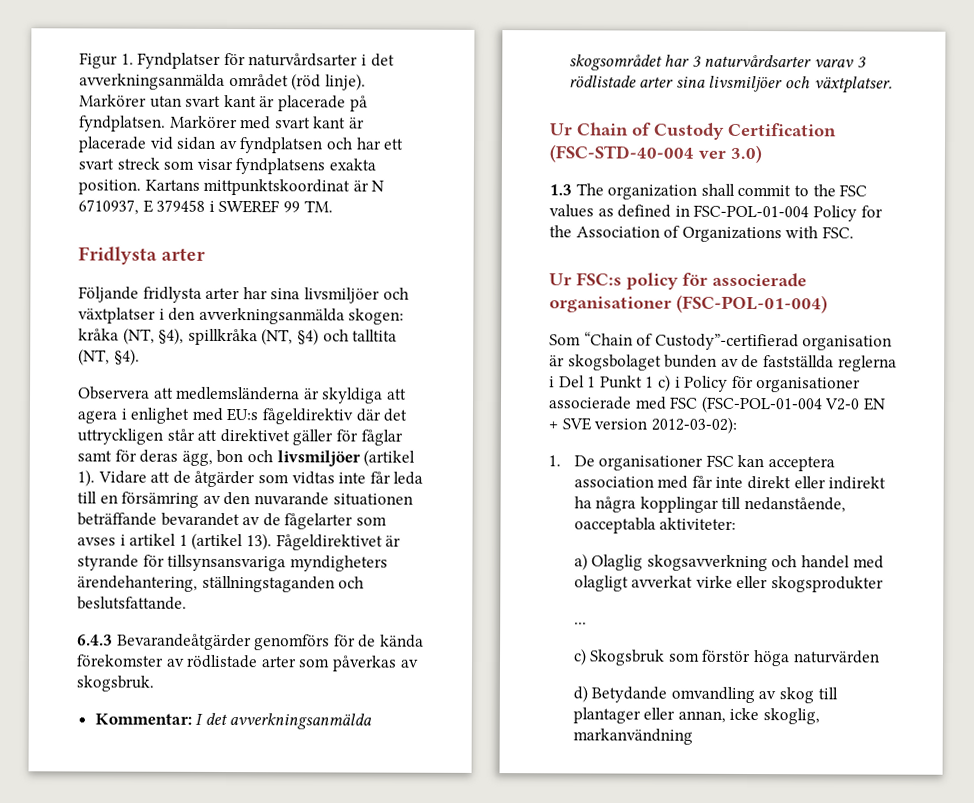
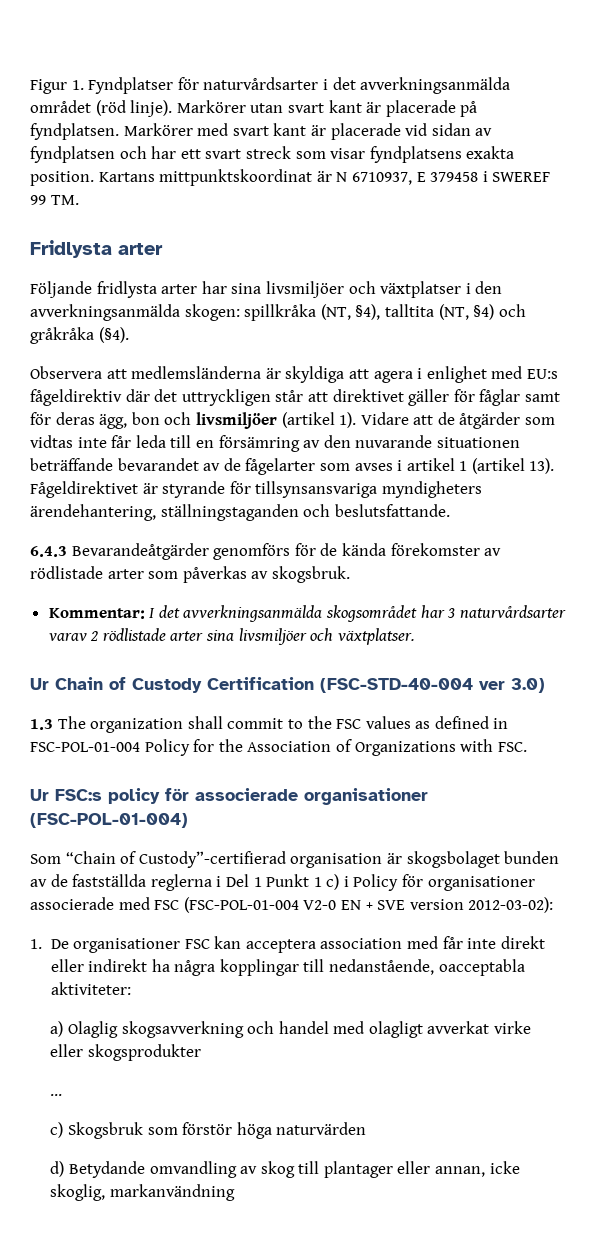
- Följande fridlysta arter har sina livsmiljöer och växtplatser i den avverkningsanmälda skogen: kråka (NT, §4), spillkråka (NT, §4) och talltita (NT, §4).
+ Följande fridlysta arter har sina livsmiljöer och växtplatser i den avverkningsanmälda skogen: spillkråka (NT, §4), talltita (NT, §4) och gråkråka (§4).
- Kommentar: I det avverkningsanmälda skogsområdet har 3 naturvårdsarter varav 3 rödlistade arter sina livsmiljöer och växtplatser.
+ Kommentar: I det avverkningsanmälda skogsområdet har 3 naturvårdsarter varav 2 rödlistade arter sina livsmiljöer och växtplatser.

